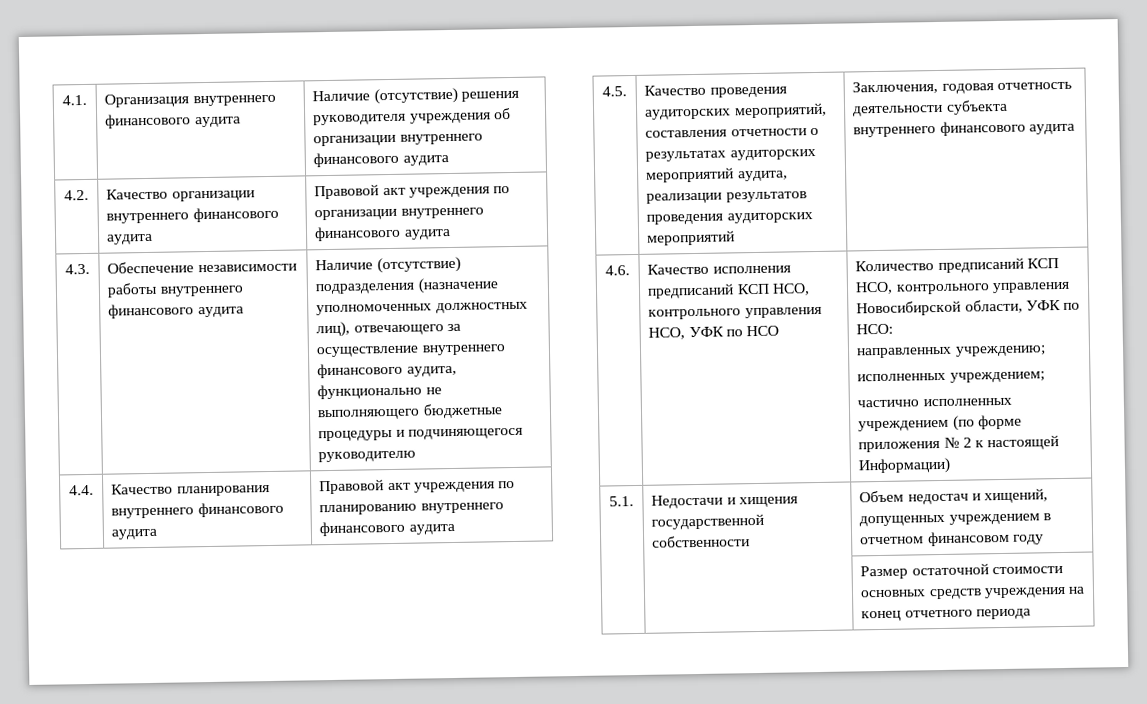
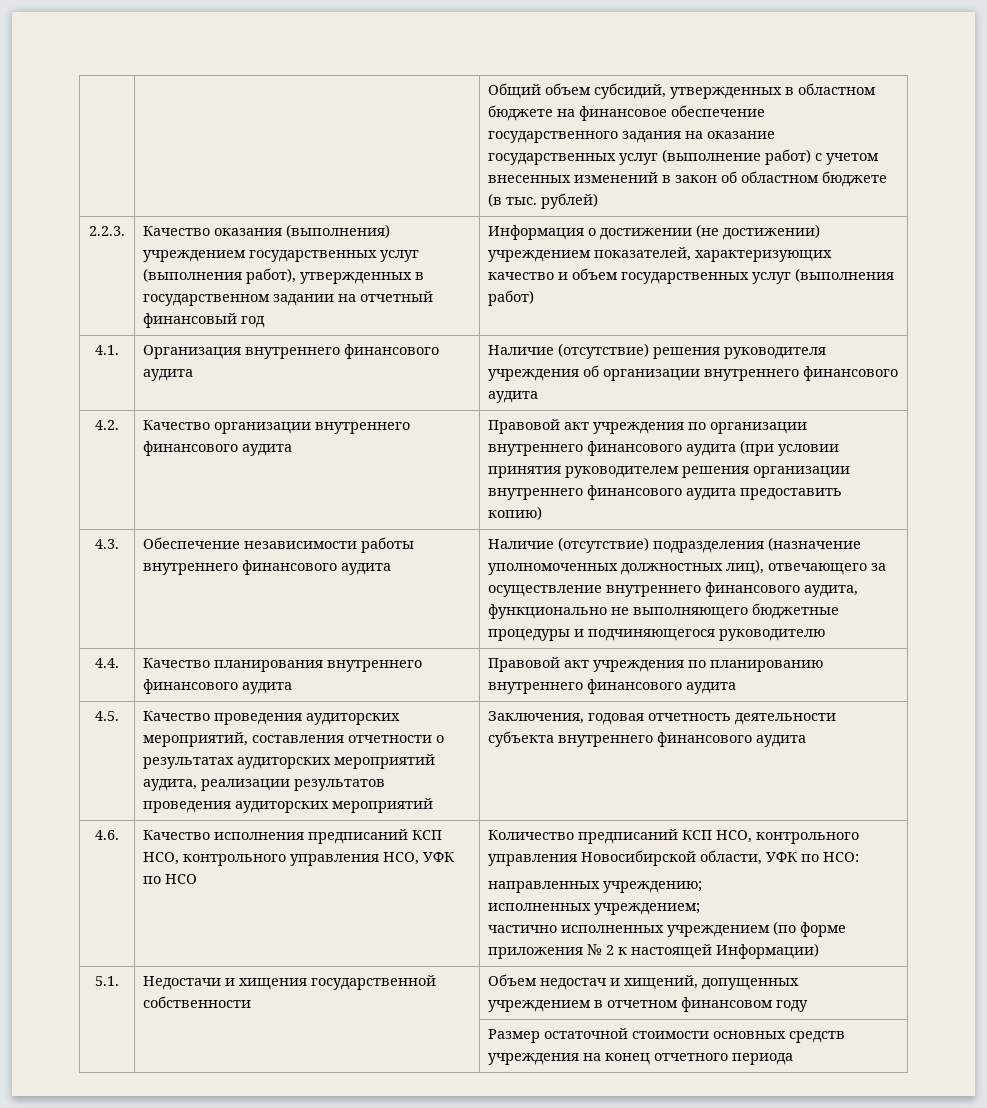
+ | | Общий объем субсидий, утвержденных в областном бюджете на финансовое обеспечение государственного задания на оказание государственных услуг (выполнение работ) с учетом внесенных изменений в закон об областном бюджете (в тыс. рублей)
+ 2.2.3. | Качество оказания (выполнения) учреждением государственных услуг (выполнения работ), утвержденных в государственном задании на отчетный финансовый год | Информация о достижении (не достижении) учреждением показателей, характеризующих качество и объем государственных услуг (выполнения работ)
- 4.2. | Качество организации внутреннего финансового аудита | Правовой акт учреждения по организации внутреннего финансового аудита
+ 4.2. | Качество организации внутреннего финансового аудита | Правовой акт учреждения по организации внутреннего финансового аудита (при условии принятия руководителем решения организации внутреннего финансового аудита предоставить копию)

